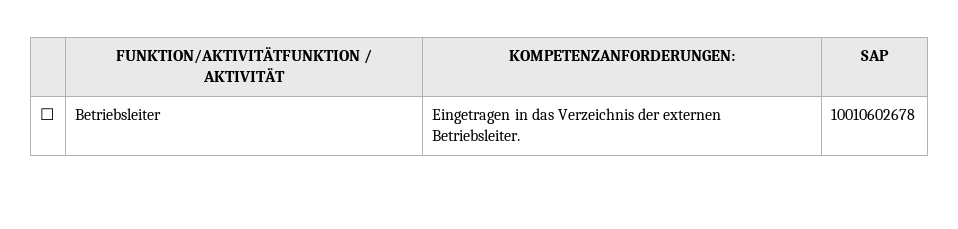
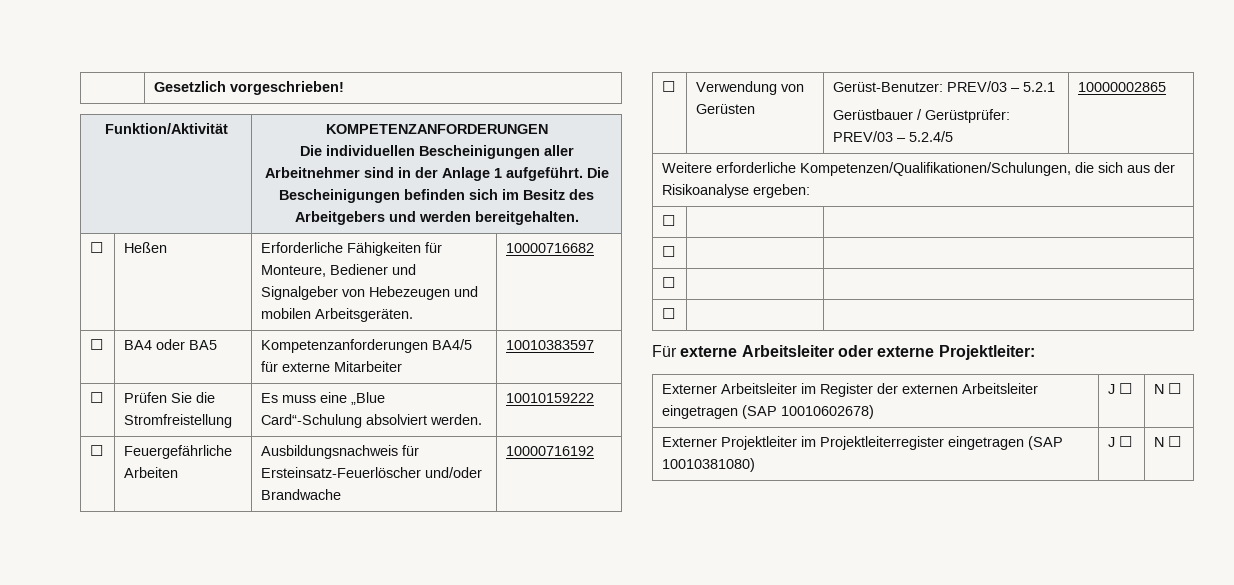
- | FUNKTION/AKTIVITÄTFUNKTION / AKTIVITÄT | KOMPETENZANFORDERUNGEN: | SAP
- ☐ | Betriebsleiter | Eingetragen in das Verzeichnis der externen Betriebsleiter. | 10010602678
+ | Gesetzlich vorgeschrieben!
+ Funktion/Aktivität | KOMPETENZANFORDERUNGEN
+ Die individuellen Bescheinigungen aller Arbeitnehmer sind in der Anlage 1 aufgeführt. Die Bescheinigungen befinden sich im Besitz des Arbeitgebers und werden bereitgehalten.
+ ☐ | Heßen | Erforderliche Fähigkeiten für Monteure, Bediener und Signalgeber von Hebezeugen und mobilen Arbeitsgeräten. | 10000716682
+ ☐ | BA4 oder BA5 | Kompetenzanforderungen BA4/5 für externe Mitarbeiter | 10010383597
+ ☐ | Prüfen Sie die Stromfreistellung | Es muss eine „Blue Card“-Schulung absolviert werden. | 10010159222
+ ☐ | Feuergefährliche Arbeiten | Ausbildungsnachweis für Ersteinsatz-Feuerlöscher und/oder Brandwache | 10000716192
+ ☐ | Verwendung von Gerüsten | Gerüst-Benutzer: PREV/03 – 5.2.1
+ Gerüstbauer / Gerüstprüfer: PREV/03 – 5.2.4/5 | 10000002865
+ Weitere erforderliche Kompetenzen/Qualifikationen/Schulungen, die sich aus der Risikoanalyse ergeben:
+ ☐ | |
+ ☐ | |
+ ☐ | |
+ ☐ | |
+ Für externe Arbeitsleiter oder externe Projektleiter:
+ Externer Arbeitsleiter im Register der externen Arbeitsleiter eingetragen (SAP 10010602678) | J ☐ | N ☐
+ Externer Projektleiter im Projektleiterregister eingetragen (SAP 10010381080) | J ☐ | N ☐

